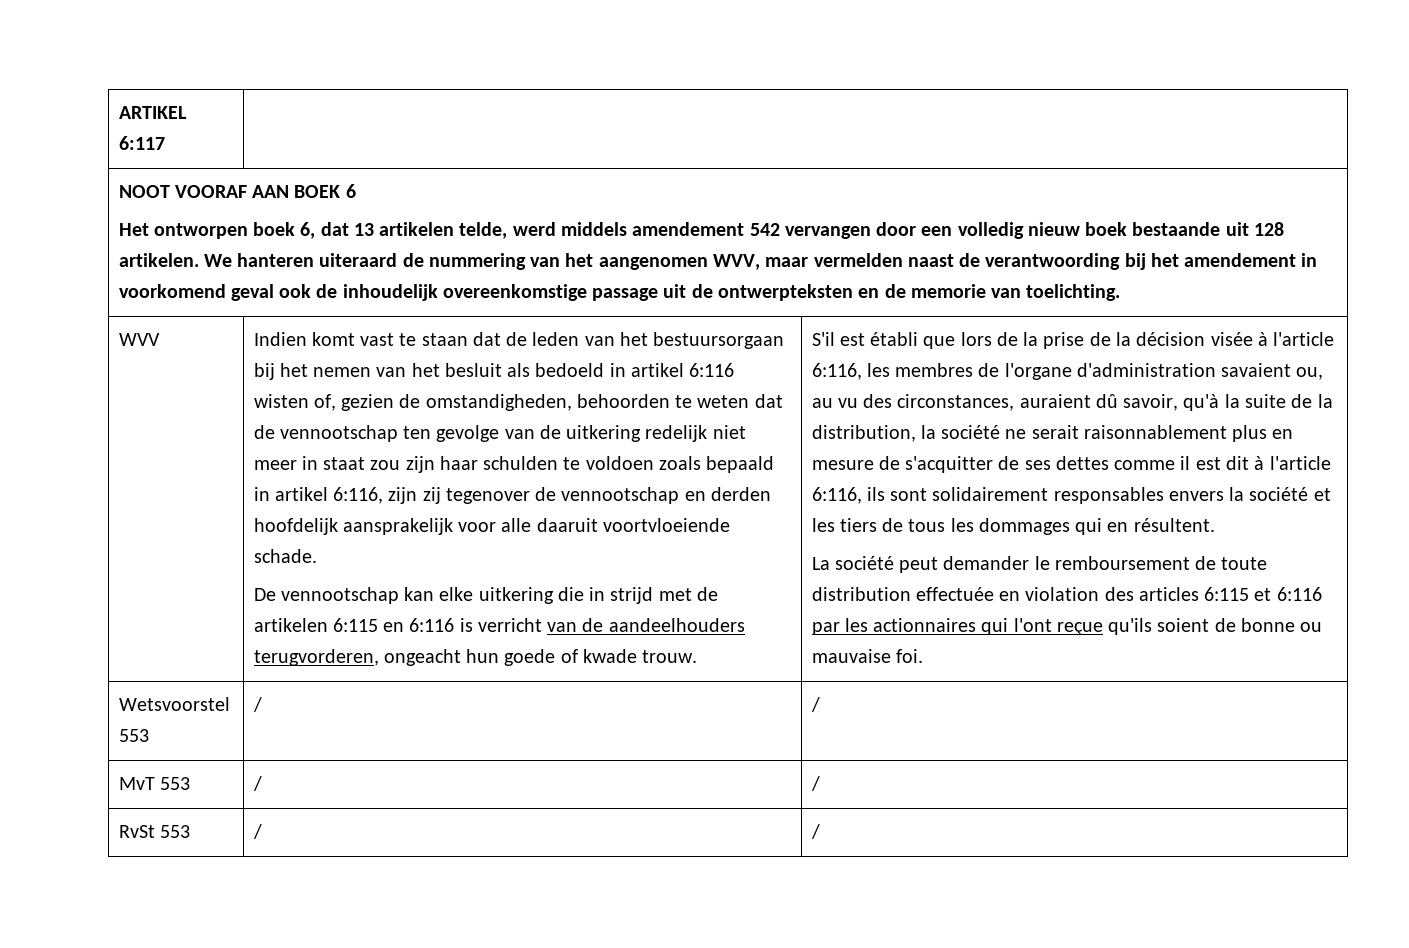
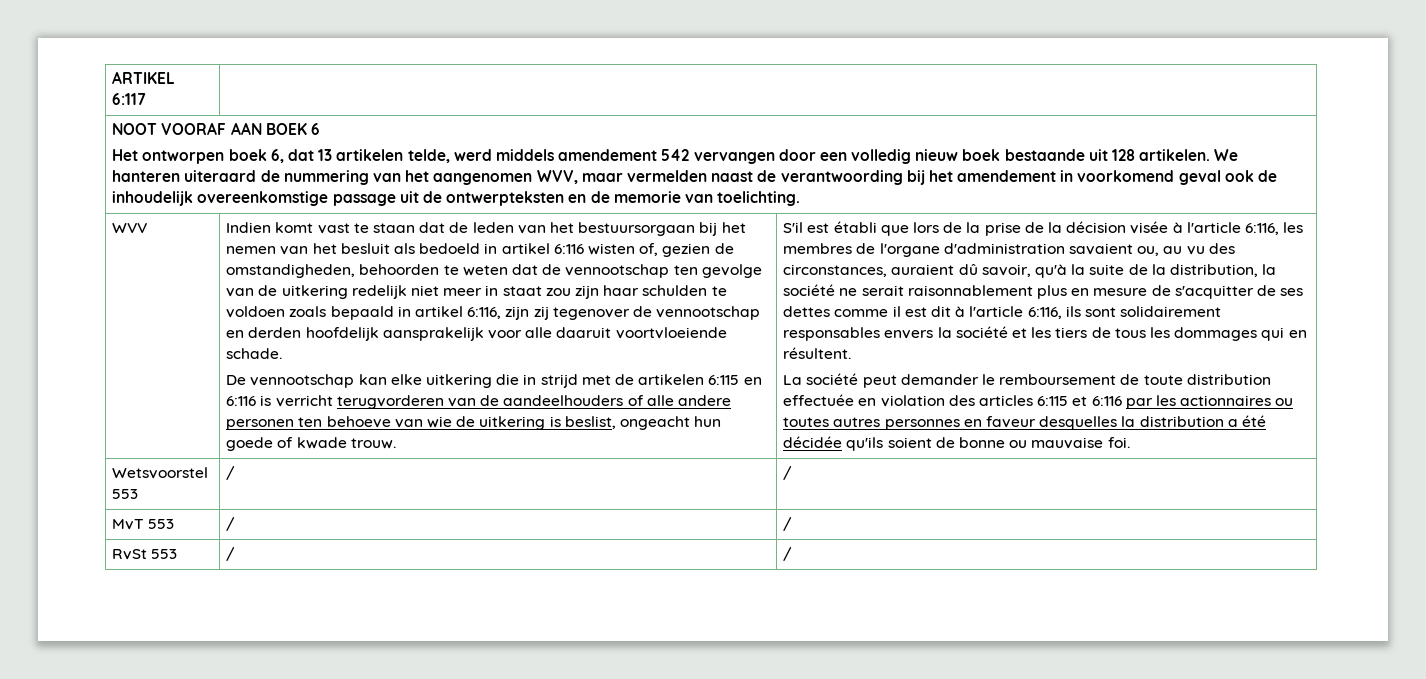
- De vennootschap kan elke uitkering die in strijd met de artikelen 6:115 en 6:116 is verricht van de aandeelhouders terugvorderen, ongeacht hun goede of kwade trouw.
+ De vennootschap kan elke uitkering die in strijd met de artikelen 6:115 en 6:116 is verricht terugvorderen van de aandeelhouders of alle andere personen ten behoeve van wie de uitkering is beslist, ongeacht hun goede of kwade trouw.
- La société peut demander le remboursement de toute distribution effectuée en violation des articles 6:115 et 6:116 par les actionnaires qui l'ont reçue qu'ils soient de bonne ou mauvaise foi.
+ La société peut demander le remboursement de toute distribution effectuée en violation des articles 6:115 et 6:116 par les actionnaires ou toutes autres personnes en faveur desquelles la distribution a été décidée qu'ils soient de bonne ou mauvaise foi.

